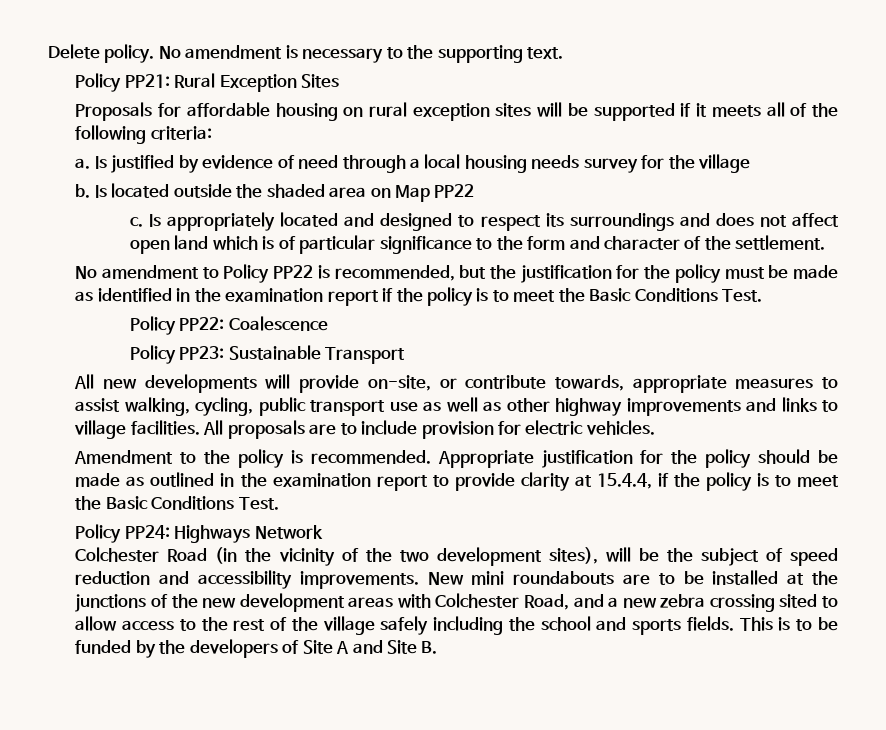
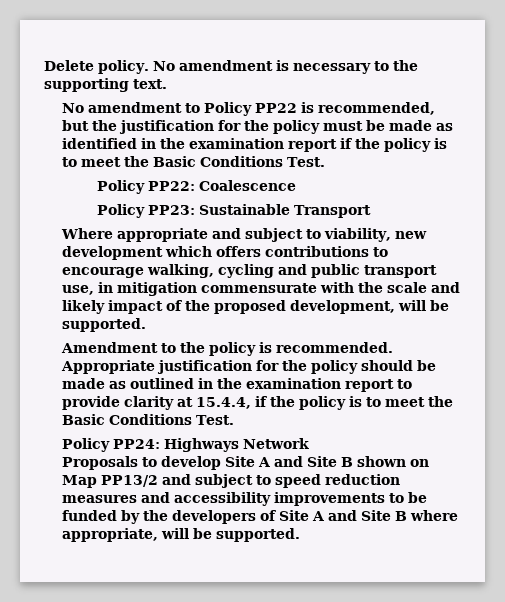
- Policy PP21: Rural Exception Sites
- Proposals for affordable housing on rural exception sites will be supported if it meets all of the following criteria:
- a. Is justified by evidence of need through a local housing needs survey for the village
- b. Is located outside the shaded area on Map PP22
- c. Is appropriately located and designed to respect its surroundings and does not affect open land which is of particular significance to the form and character of the settlement.
- All new developments will provide on-site, or contribute towards, appropriate measures to assist walking, cycling, public transport use as well as other highway improvements and links to village facilities. All proposals are to include provision for electric vehicles.
+ Where appropriate and subject to viability, new development which offers contributions to encourage walking, cycling and public transport use, in mitigation commensurate with the scale and likely impact of the proposed development, will be supported.
- Colchester Road (in the vicinity of the two development sites), will be the subject of speed reduction and accessibility improvements. New mini roundabouts are to be installed at the junctions of the new development areas with Colchester Road, and a new zebra crossing sited to allow access to the rest of the village safely including the school and sports fields. This is to be funded by the developers of Site A and Site B.
+ Proposals to develop Site A and Site B shown on Map PP13/2 and subject to speed reduction measures and accessibility improvements to be funded by the developers of Site A and Site B where appropriate, will be supported.

